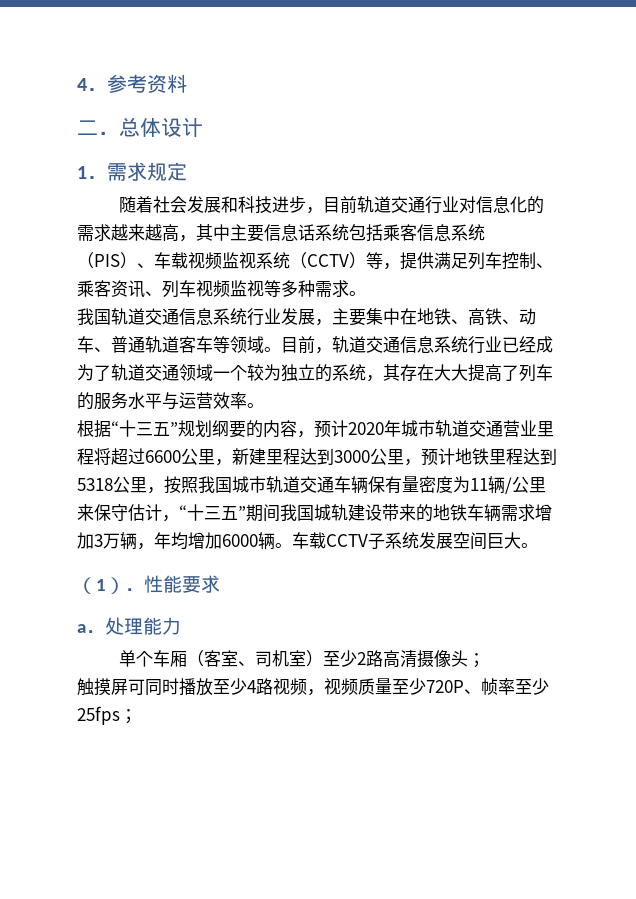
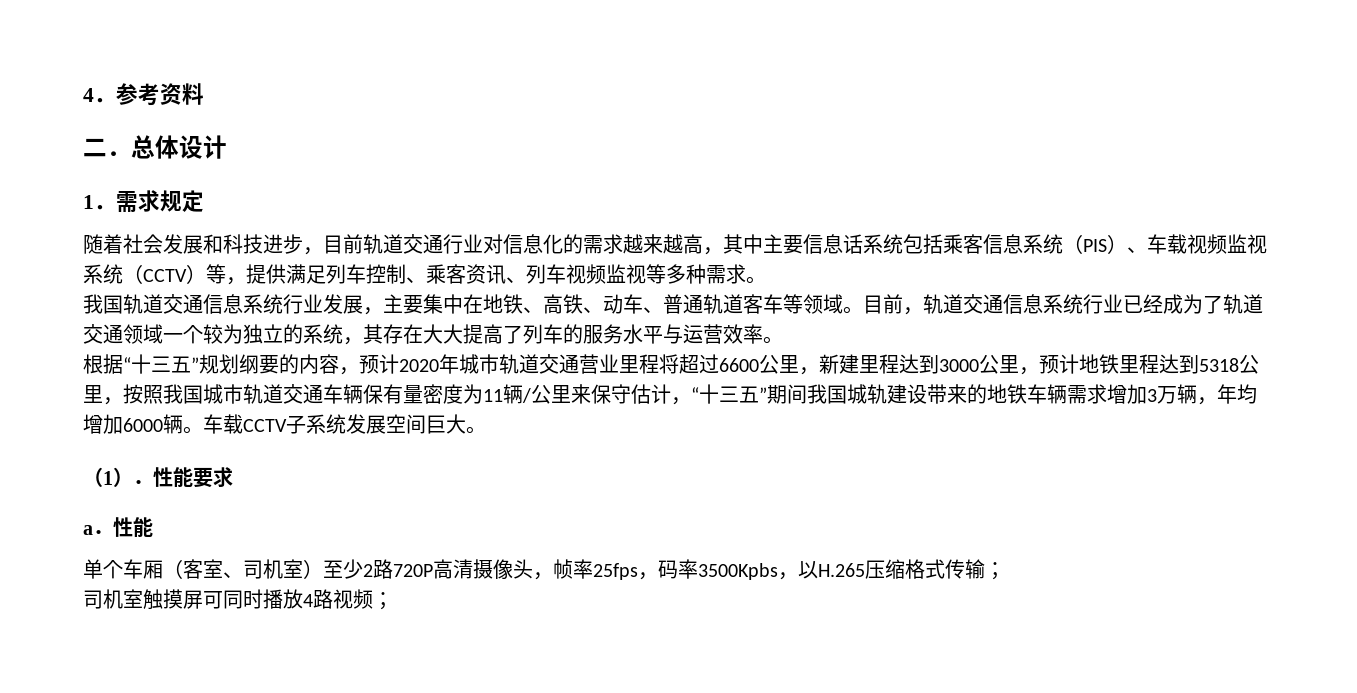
- a．处理能力
+ a．性能
- 单个车厢（客室、司机室）至少2路高清摄像头；
+ 单个车厢（客室、司机室）至少2路720P高清摄像头，帧率25fps，码率3500Kpbs，以H.265压缩格式传输；
- 触摸屏可同时播放至少4路视频，视频质量至少720P、帧率至少25fps；
+ 司机室触摸屏可同时播放4路视频；

